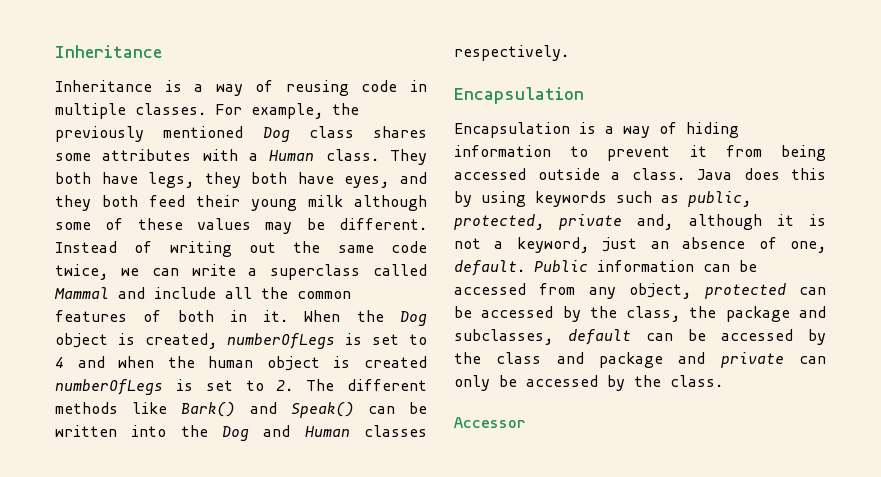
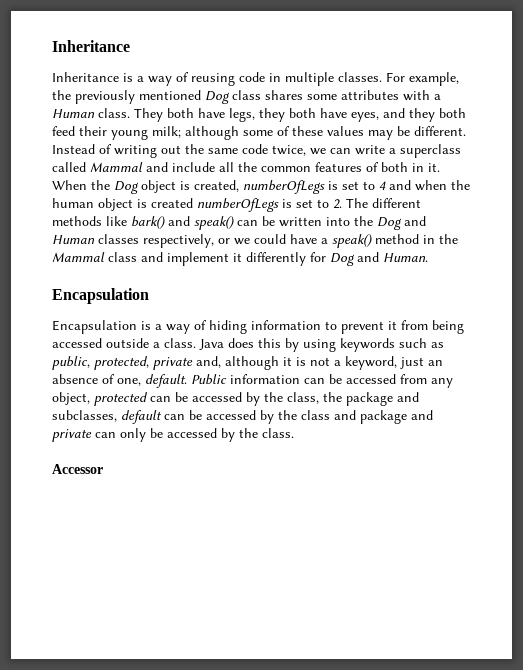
- They both have legs, they both have eyes, and they both feed their young milk although some of these values may be different.
+ They both have legs, they both have eyes, and they both feed their young milk; although some of these values may be different.
- When the Dog object is created, numberOfLegs is set to 4 and when the human object is created numberOfLegs is set to 2. The different methods like Bark() and Speak() can be written into the Dog and Human classes respectively.
+ When the Dog object is created, numberOfLegs is set to 4 and when the human object is created numberOfLegs is set to 2. The different methods like bark() and speak() can be written into the Dog and Human classes respectively, or we could have a speak() method in the Mammal class and implement it differently for Dog and Human.

